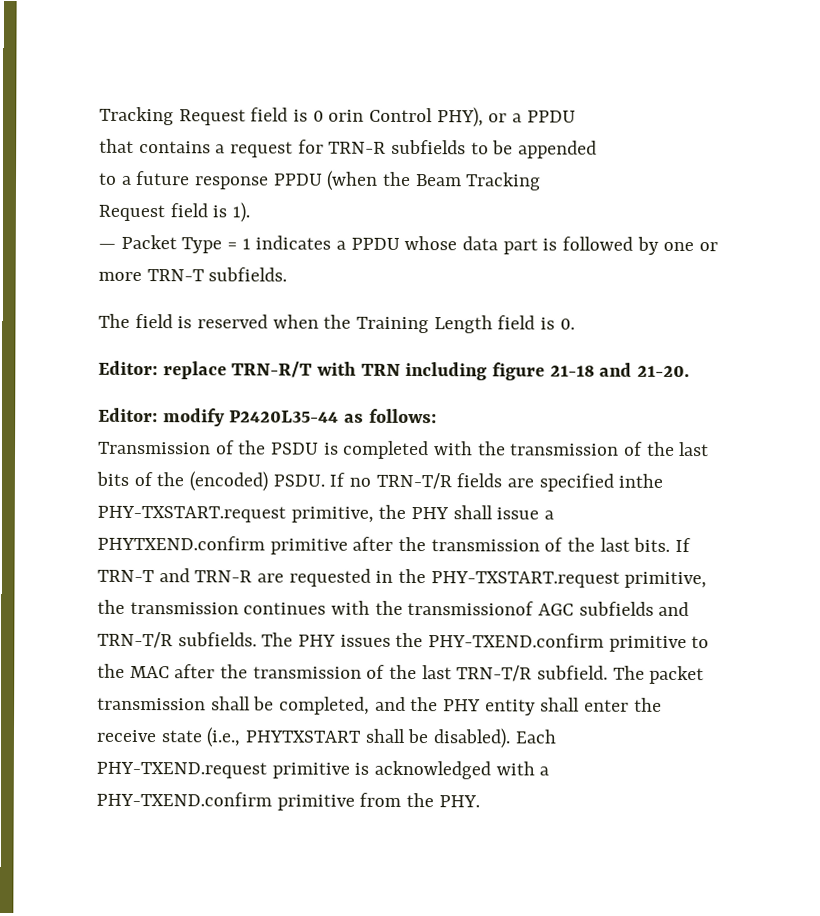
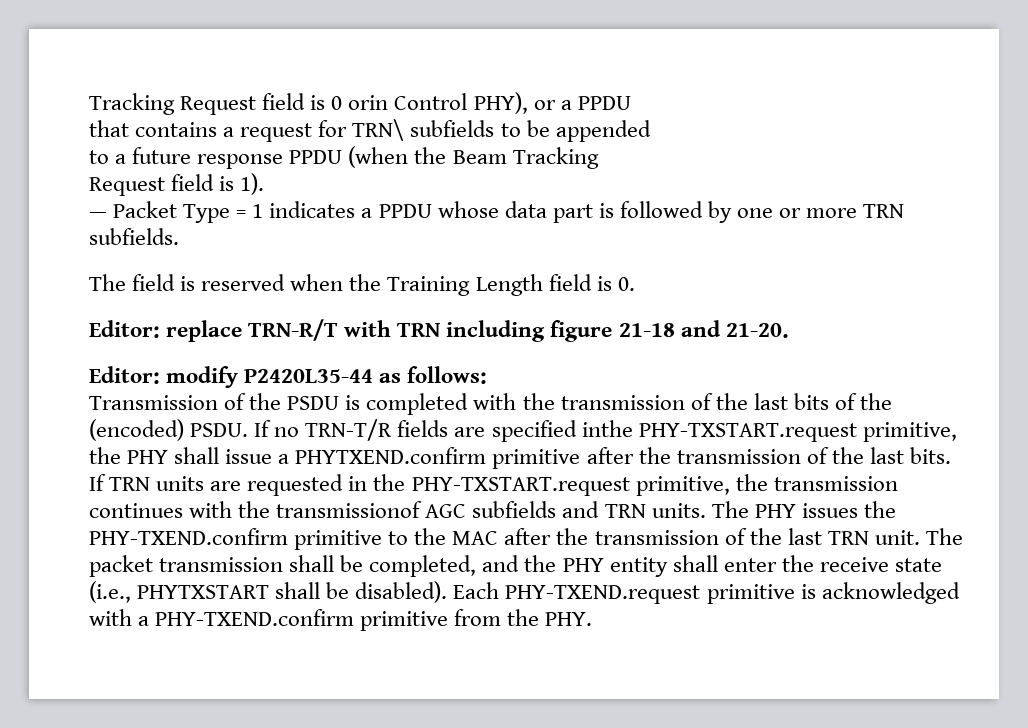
- that contains a request for TRN-R subfields to be appended
+ that contains a request for TRN\ subfields to be appended
- — Packet Type = 1 indicates a PPDU whose data part is followed by one or more TRN-T subfields.
+ — Packet Type = 1 indicates a PPDU whose data part is followed by one or more TRN subfields.
- If TRN-T and TRN-R are requested in the PHY-TXSTART.request primitive, the transmission continues with the transmissionof AGC subfields and TRN-T/R subfields.
+ If TRN units are requested in the PHY-TXSTART.request primitive, the transmission continues with the transmissionof AGC subfields and TRN units.
- The PHY issues the PHY-TXEND.confirm primitive to the MAC after the transmission of the last TRN-T/R subfield.
+ The PHY issues the PHY-TXEND.confirm primitive to the MAC after the transmission of the last TRN unit.

